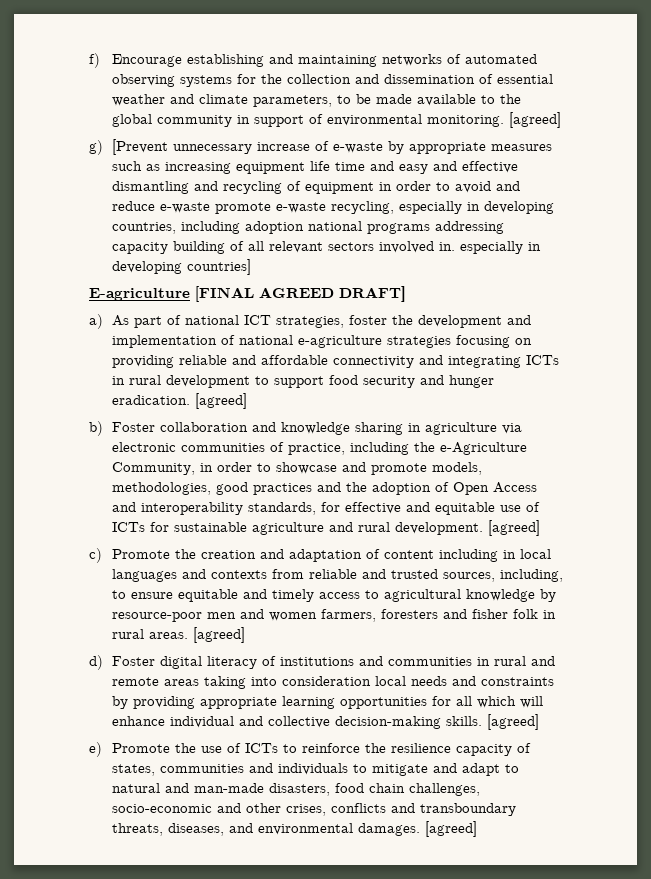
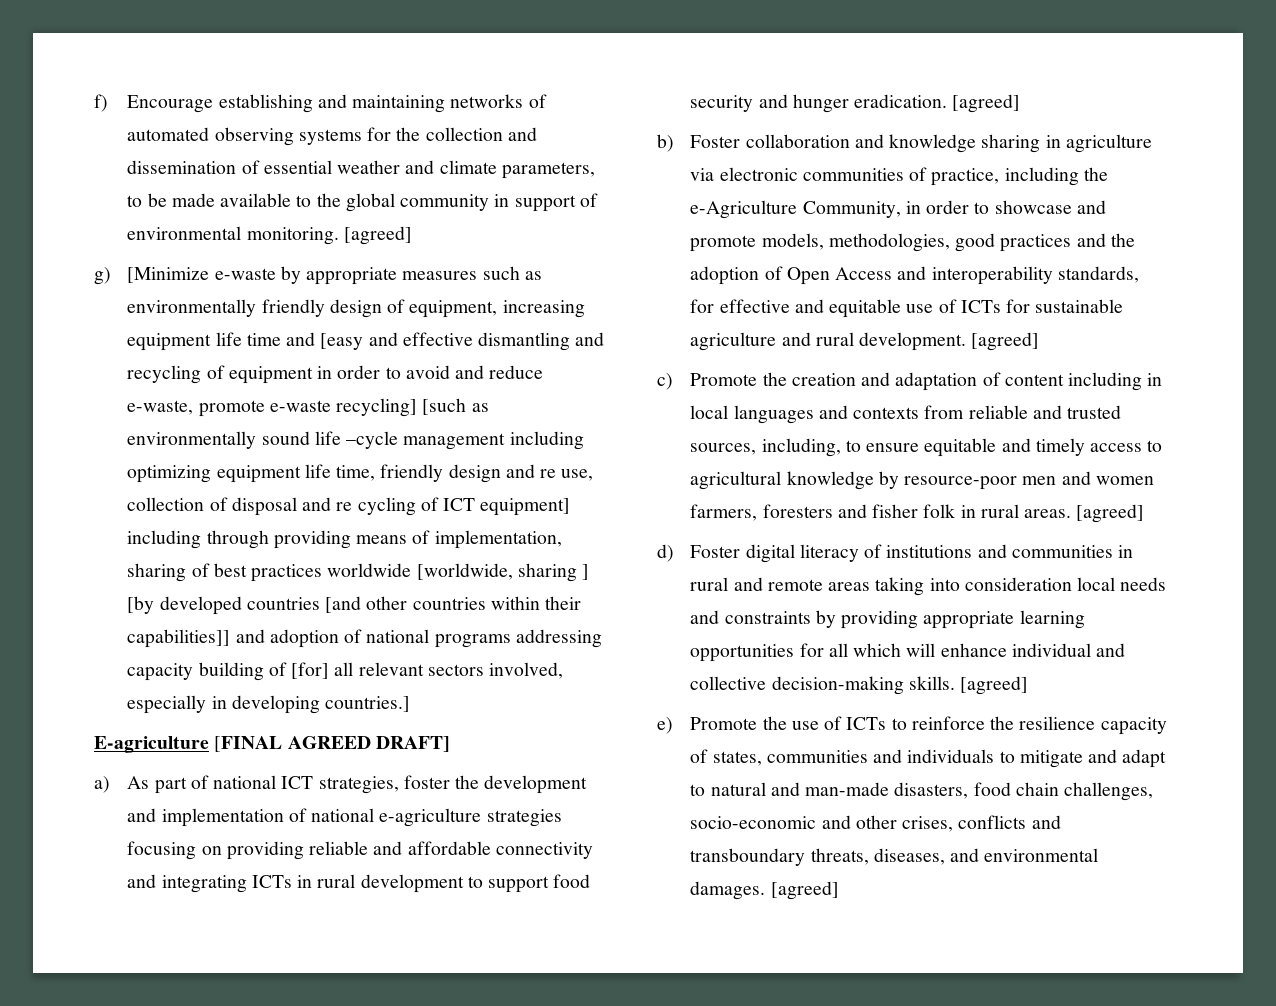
- g) [Prevent unnecessary increase of e-waste by appropriate measures such as increasing equipment life time and easy and effective dismantling and recycling of equipment in order to avoid and reduce e-waste promote e-waste recycling, especially in developing countries, including adoption national programs addressing capacity building of all relevant sectors involved in. especially in developing countries]
+ g) [Minimize e-waste by appropriate measures such as environmentally friendly design of equipment, increasing equipment life time and [easy and effective dismantling and recycling of equipment in order to avoid and reduce e-waste, promote e-waste recycling] [such as environmentally sound life –cycle management including optimizing equipment life time, friendly design and re use, collection of disposal and re cycling of ICT equipment] including through providing means of implementation, sharing of best practices worldwide [worldwide, sharing ] [by developed countries [and other countries within their capabilities]] and adoption of national programs addressing capacity building of [for] all relevant sectors involved, especially in developing countries.]

